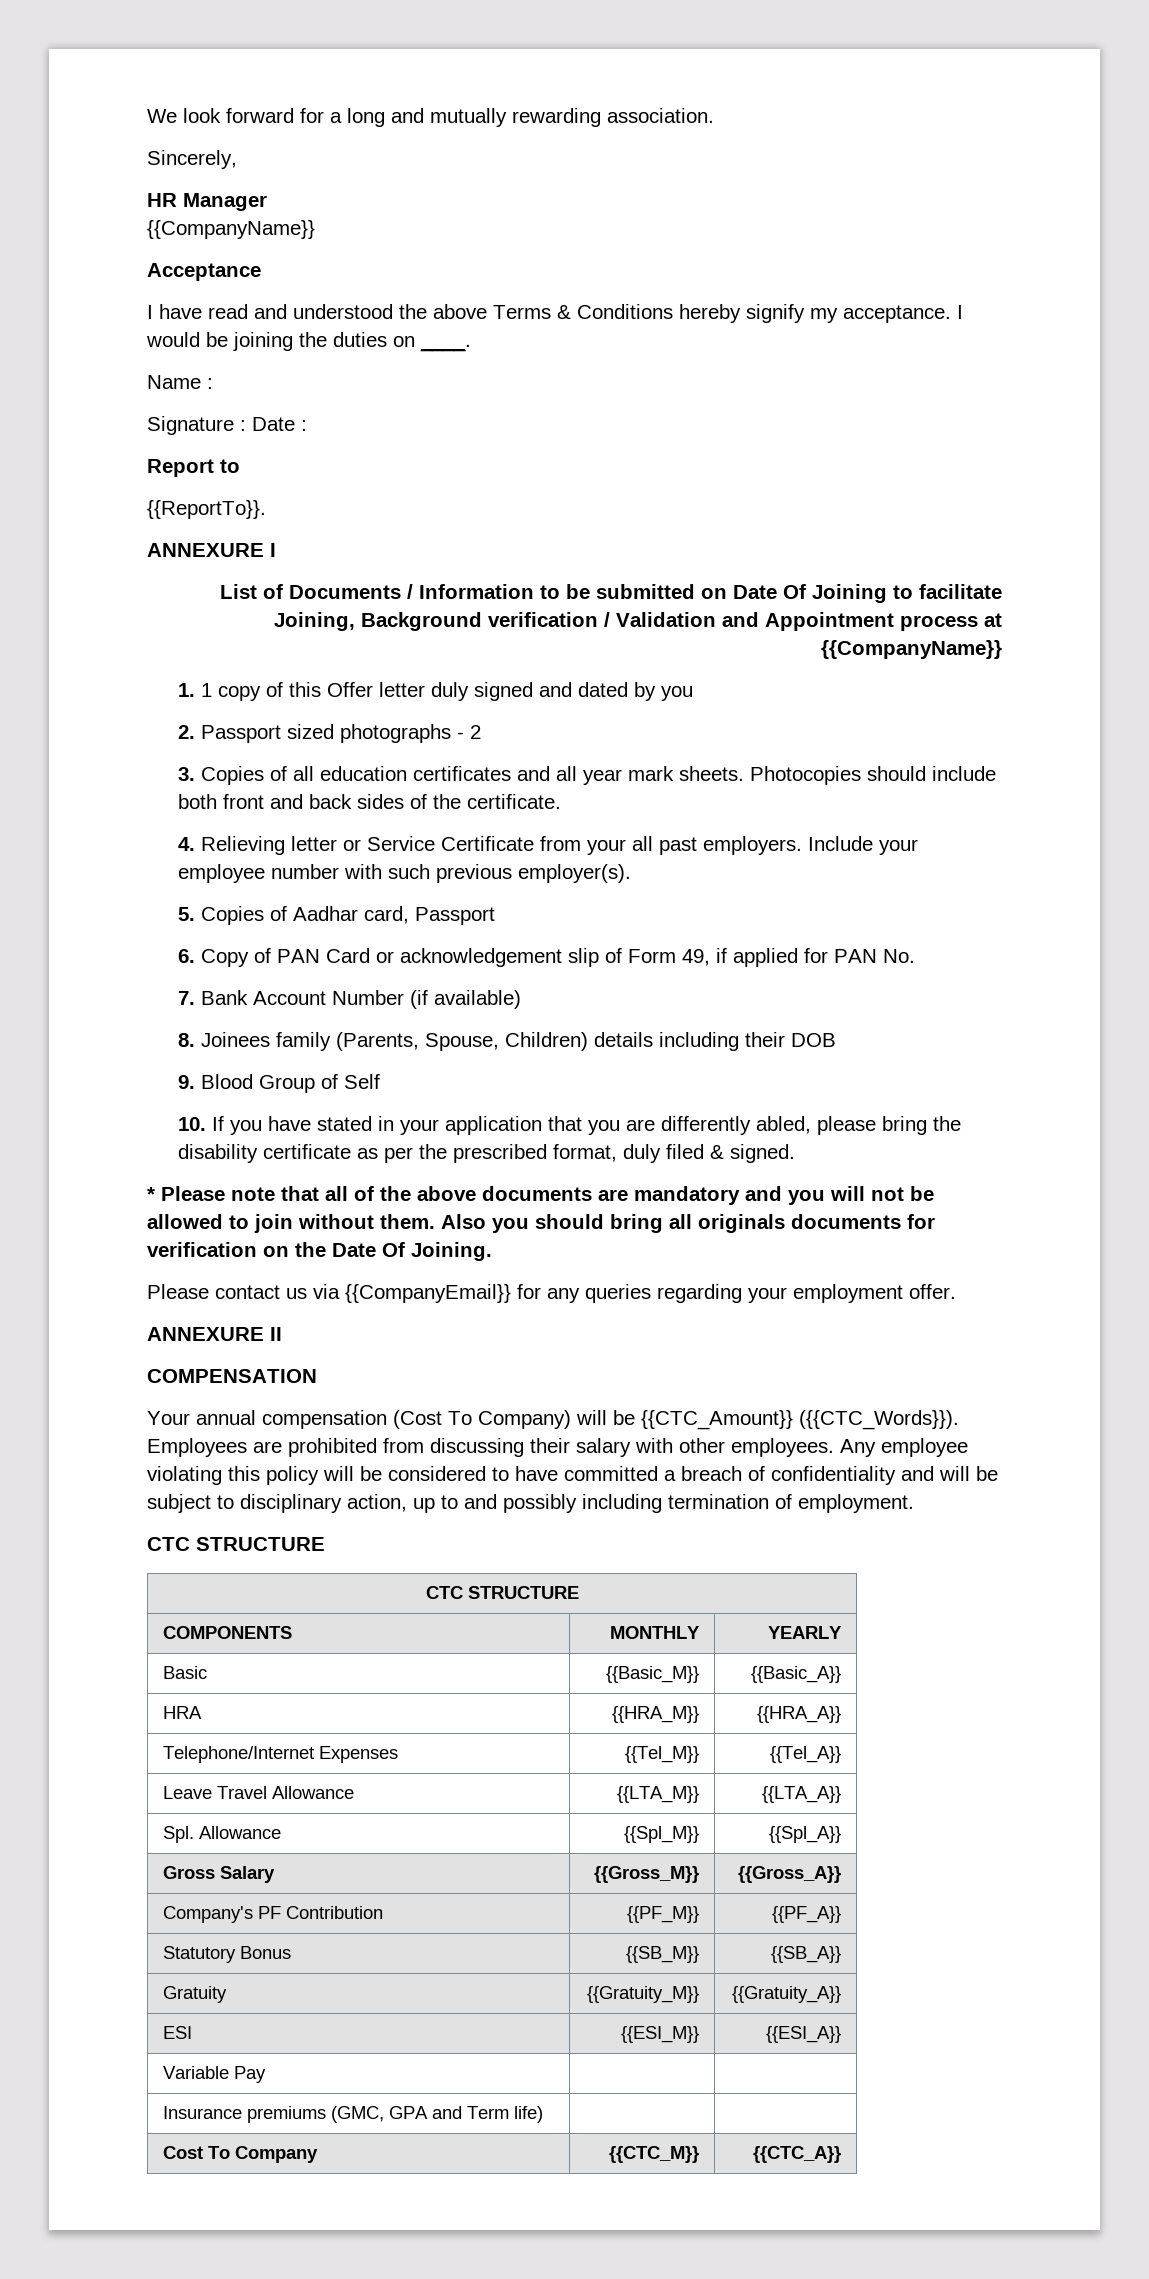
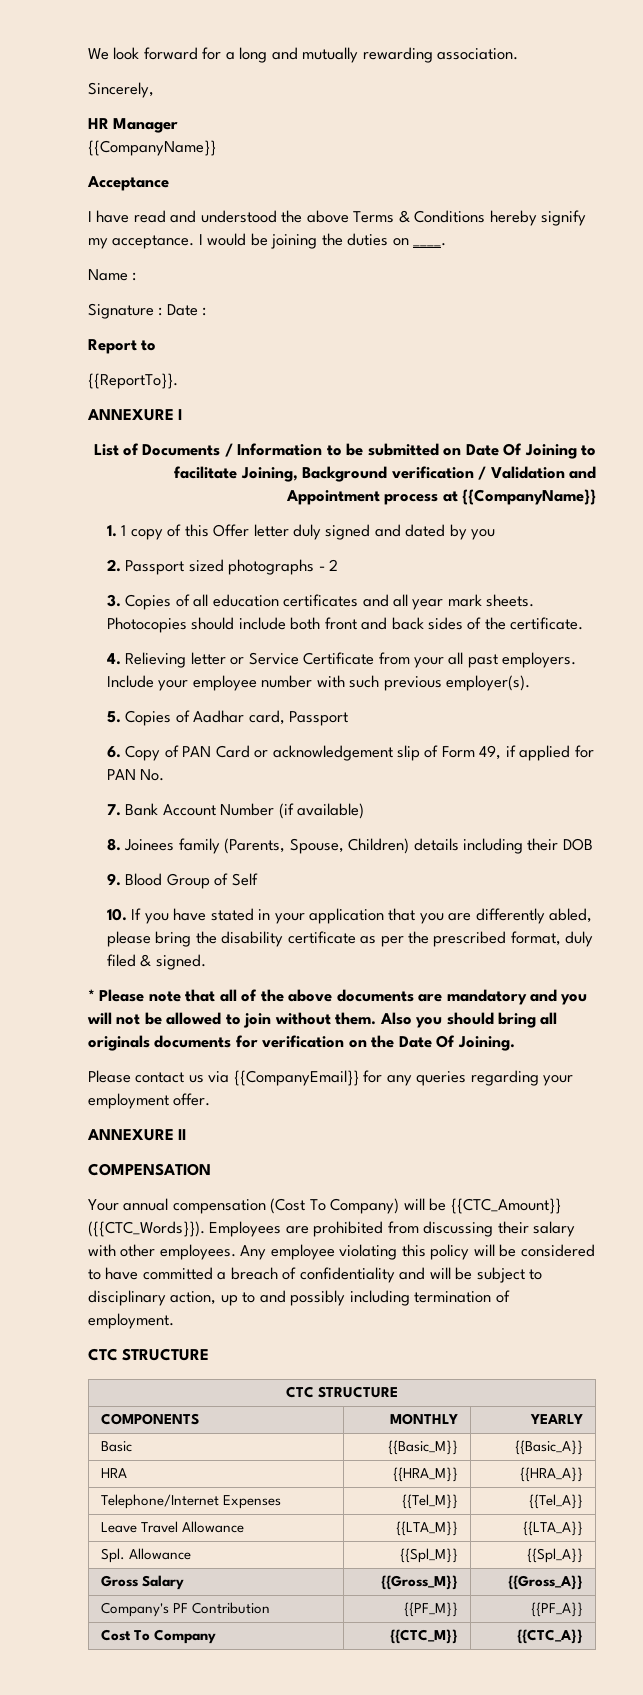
- Statutory Bonus | {{SB_M}} | {{SB_A}}
- Gratuity | {{Gratuity_M}} | {{Gratuity_A}}
- ESI | {{ESI_M}} | {{ESI_A}}
- Variable Pay | |
- Insurance premiums (GMC, GPA and Term life) | |

